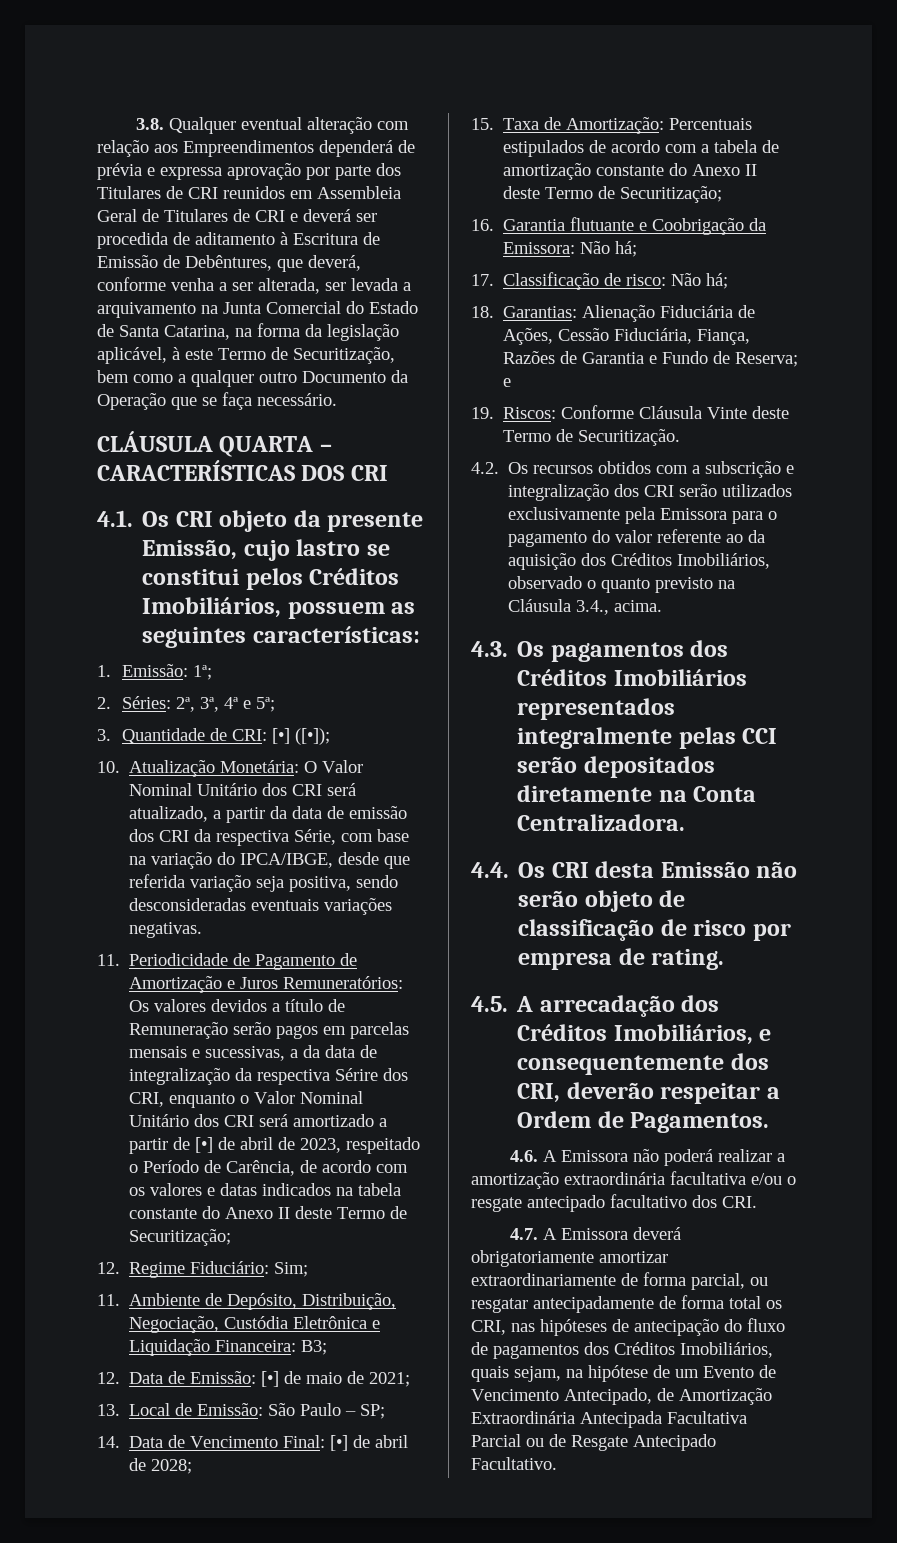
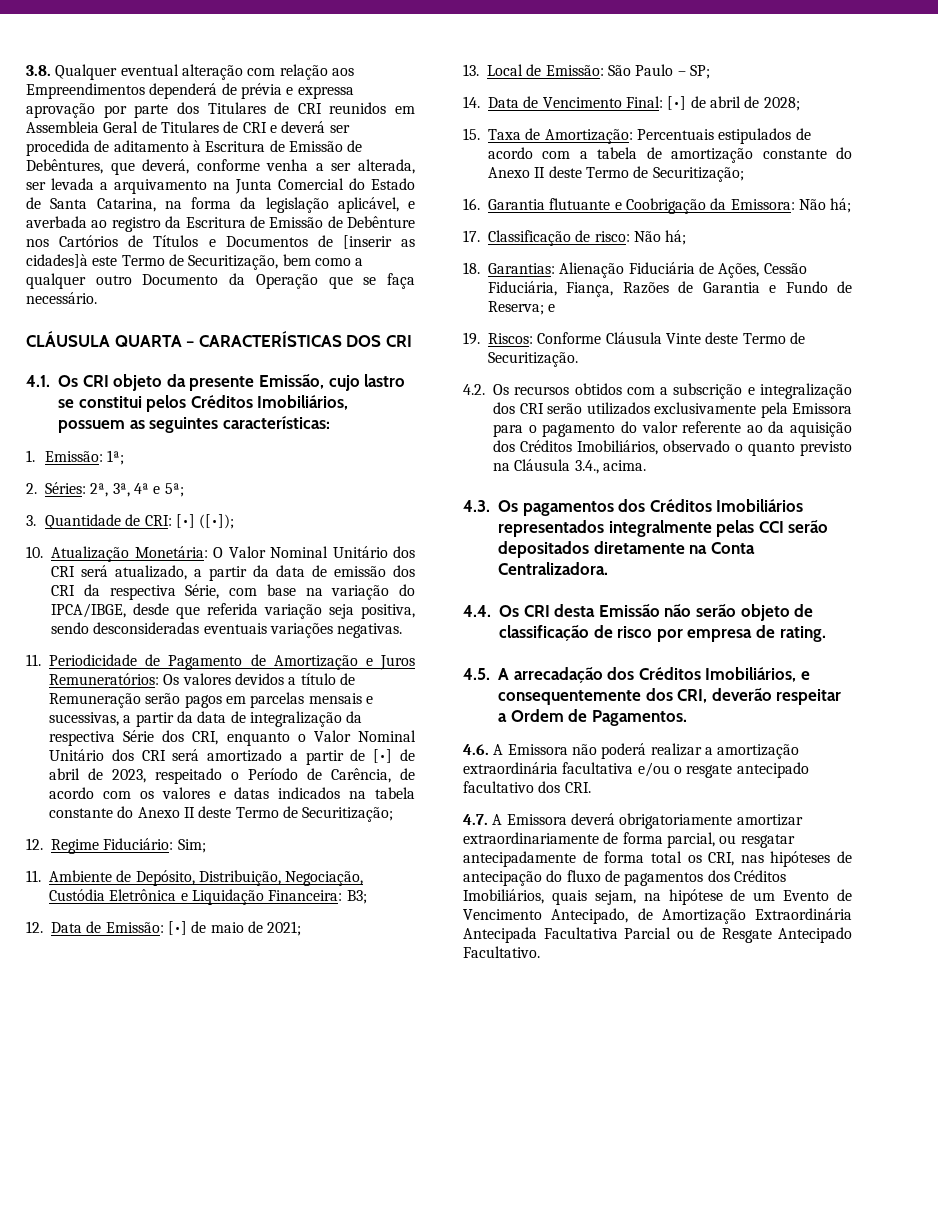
- 3.8. Qualquer eventual alteração com relação aos Empreendimentos dependerá de prévia e expressa aprovação por parte dos Titulares de CRI reunidos em Assembleia Geral de Titulares de CRI e deverá ser procedida de aditamento à Escritura de Emissão de Debêntures, que deverá, conforme venha a ser alterada, ser levada a arquivamento na Junta Comercial do Estado de Santa Catarina, na forma da legislação aplicável, à este Termo de Securitização, bem como a qualquer outro Documento da Operação que se faça necessário.
+ 3.8. Qualquer eventual alteração com relação aos Empreendimentos dependerá de prévia e expressa aprovação por parte dos Titulares de CRI reunidos em Assembleia Geral de Titulares de CRI e deverá ser procedida de aditamento à Escritura de Emissão de Debêntures, que deverá, conforme venha a ser alterada, ser levada a arquivamento na Junta Comercial do Estado de Santa Catarina, na forma da legislação aplicável, e averbada ao registro da Escritura de Emissão de Debênture nos Cartórios de Títulos e Documentos de [inserir as cidades]à este Termo de Securitização, bem como a qualquer outro Documento da Operação que se faça necessário.
- Os valores devidos a título de Remuneração serão pagos em parcelas mensais e sucessivas, a da data de integralização da respectiva Sérire dos CRI, enquanto o Valor Nominal Unitário dos CRI será amortizado a partir de [•] de abril de 2023, respeitado o Período de Carência, de acordo com os valores e datas indicados na tabela constante do Anexo II deste Termo de Securitização;
+ Os valores devidos a título de Remuneração serão pagos em parcelas mensais e sucessivas, a partir da data de integralização da respectiva Série dos CRI, enquanto o Valor Nominal Unitário dos CRI será amortizado a partir de [•] de abril de 2023, respeitado o Período de Carência, de acordo com os valores e datas indicados na tabela constante do Anexo II deste Termo de Securitização;

